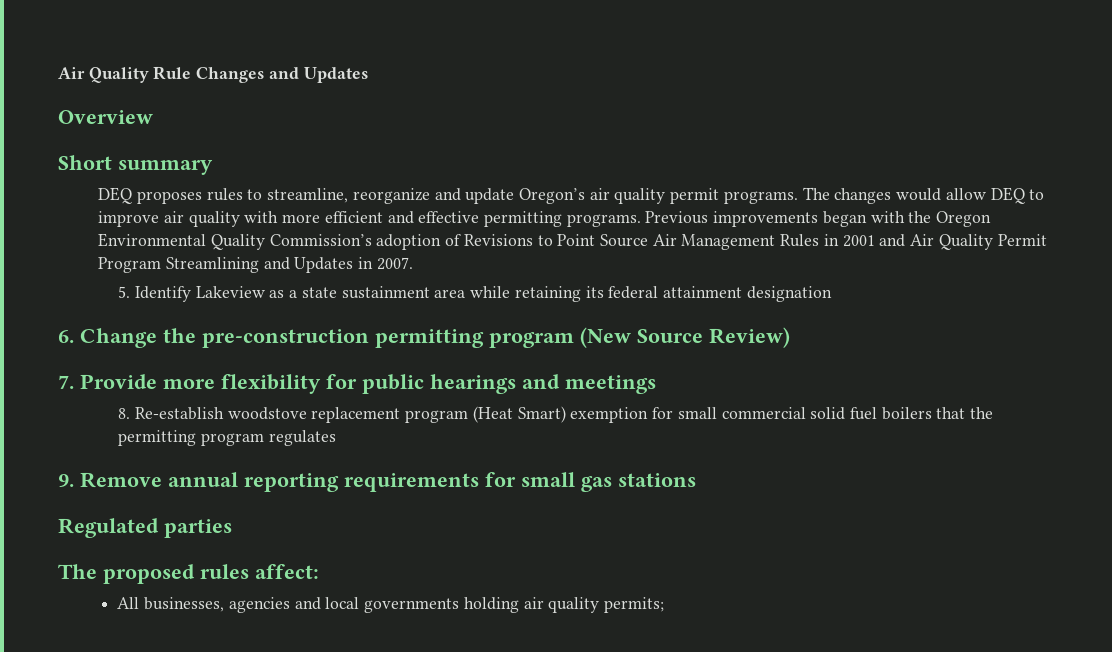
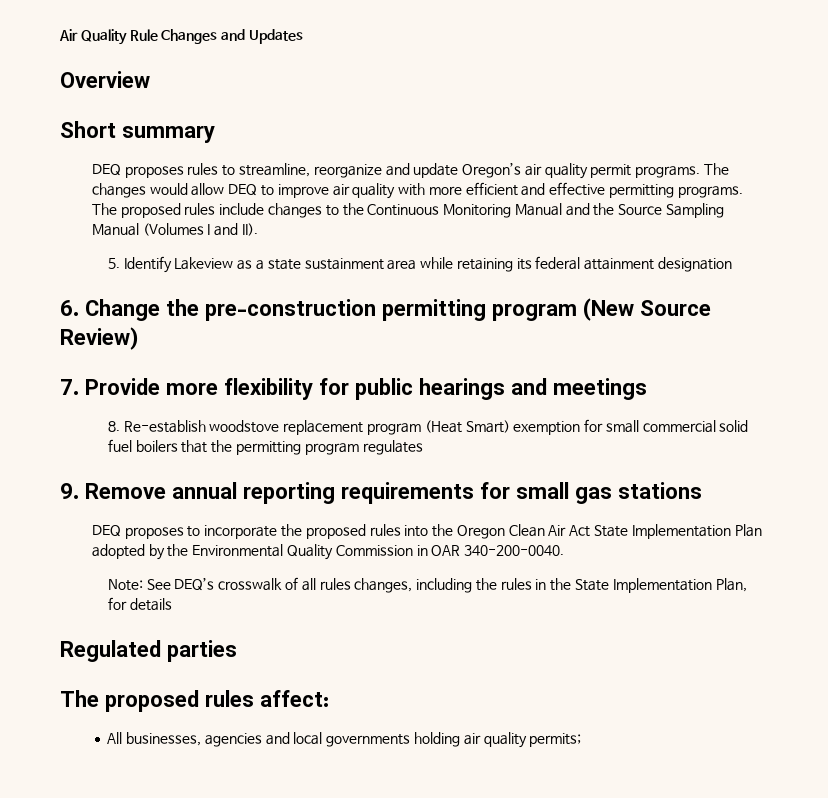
- Previous improvements began with the Oregon Environmental Quality Commission’s adoption of Revisions to Point Source Air Management Rules in 2001 and Air Quality Permit Program Streamlining and Updates in 2007.
+ The proposed rules include changes to the Continuous Monitoring Manual and the Source Sampling Manual (Volumes I and II).
+ DEQ proposes to incorporate the proposed rules into the Oregon Clean Air Act State Implementation Plan adopted by the Environmental Quality Commission in OAR 340-200-0040.
+ Note: See DEQ’s crosswalk of all rules changes, including the rules in the State Implementation Plan, for details

